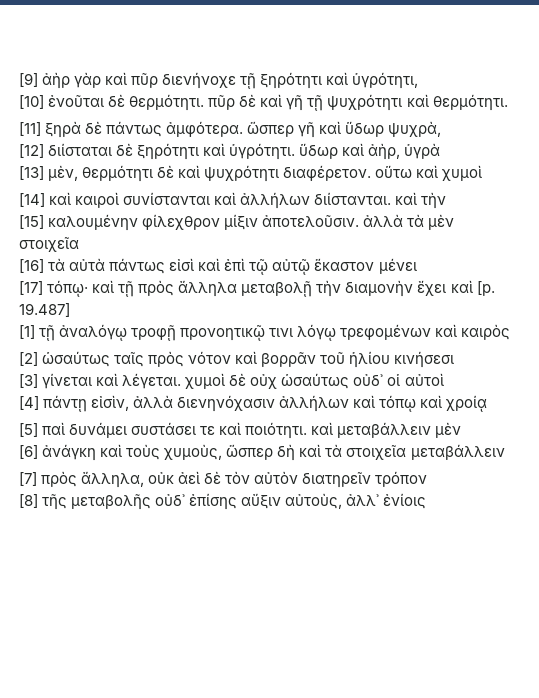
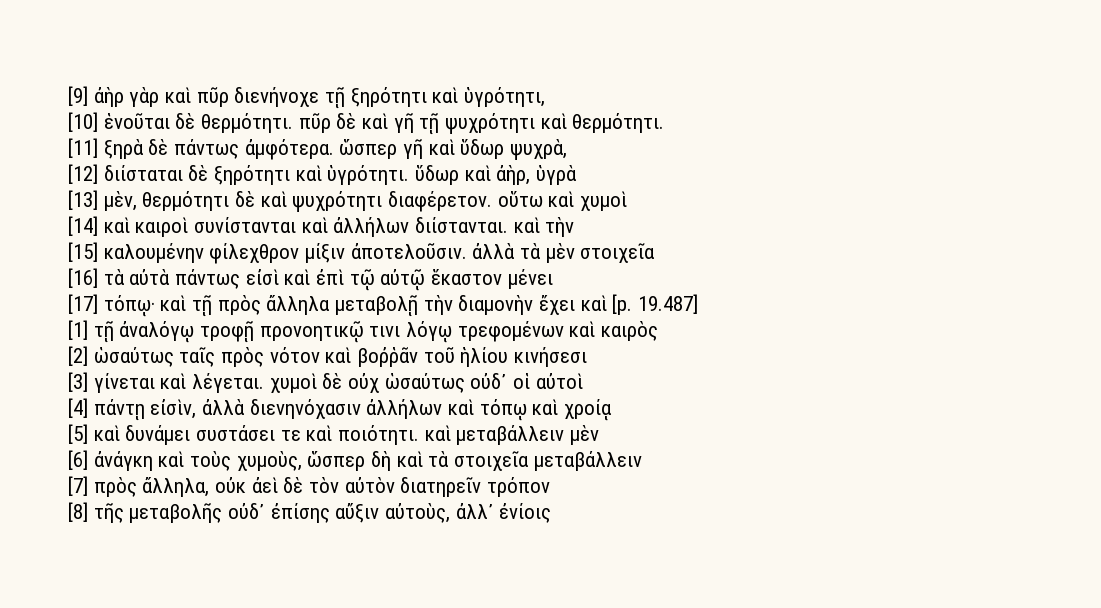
- [10] ἐνοῦται δὲ θερμότητι. πῦρ δὲ καὶ γῆ τῇ ψυχρότητι καὶ θερμότητι.
+ [10] ἑνοῦται δὲ θερμότητι. πῦρ δὲ καὶ γῆ τῇ ψυχρότητι καὶ θερμότητι.
- [2] ὡσαύτως ταῖς πρὸς νότον καὶ βορρᾶν τοῦ ἡλίου κινήσεσι
+ [2] ὡσαύτως ταῖς πρὸς νότον καὶ βοῤῥᾶν τοῦ ἡλίου κινήσεσι
- [5] παὶ δυνάμει συστάσει τε καὶ ποιότητι. καὶ μεταβάλλειν μὲν
+ [5] καὶ δυνάμει συστάσει τε καὶ ποιότητι. καὶ μεταβάλλειν μὲν

